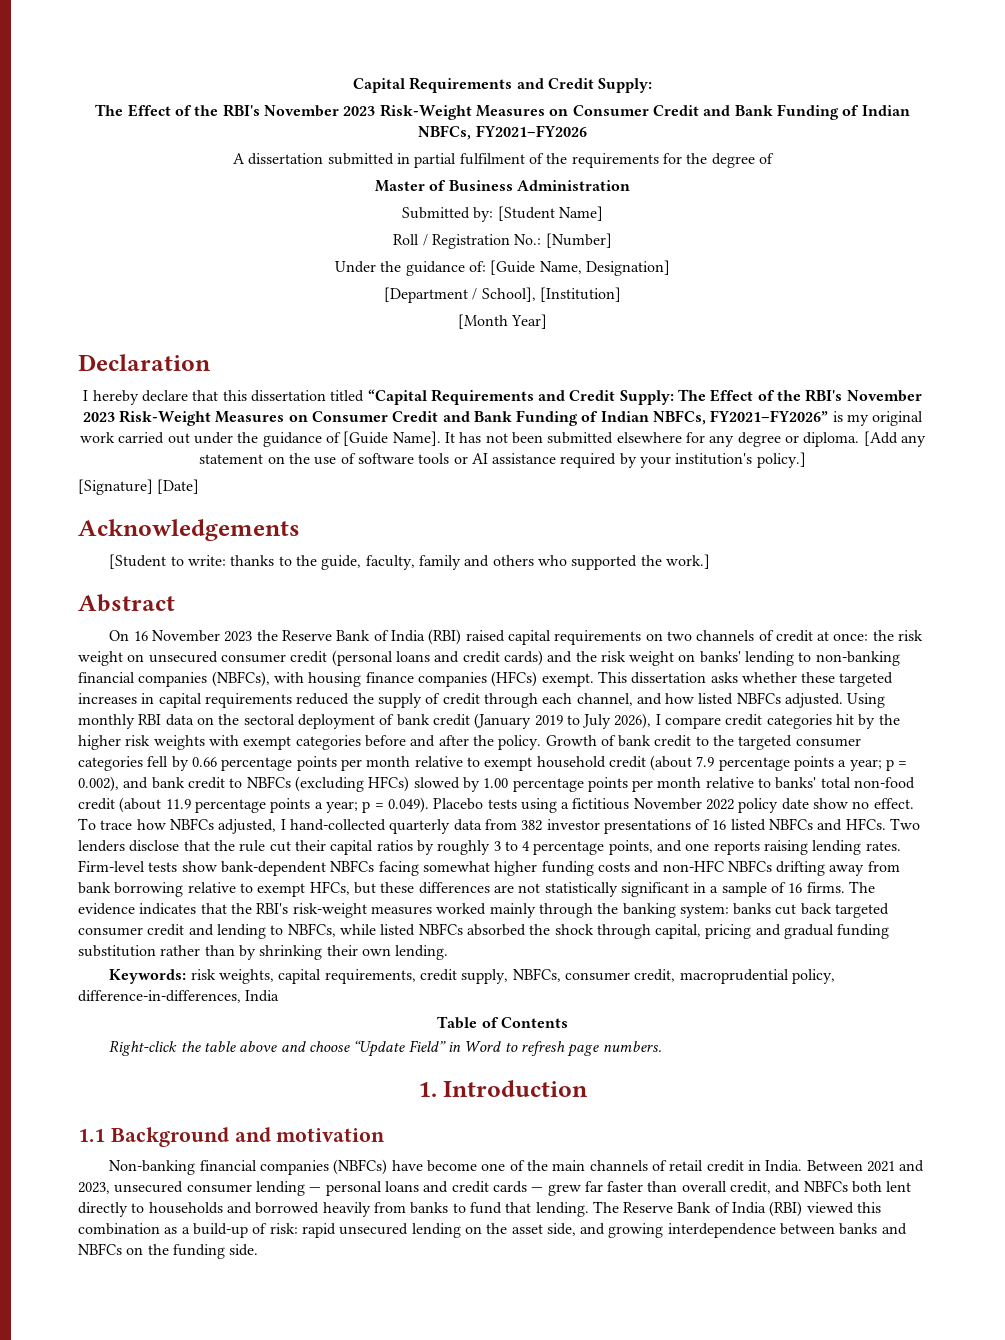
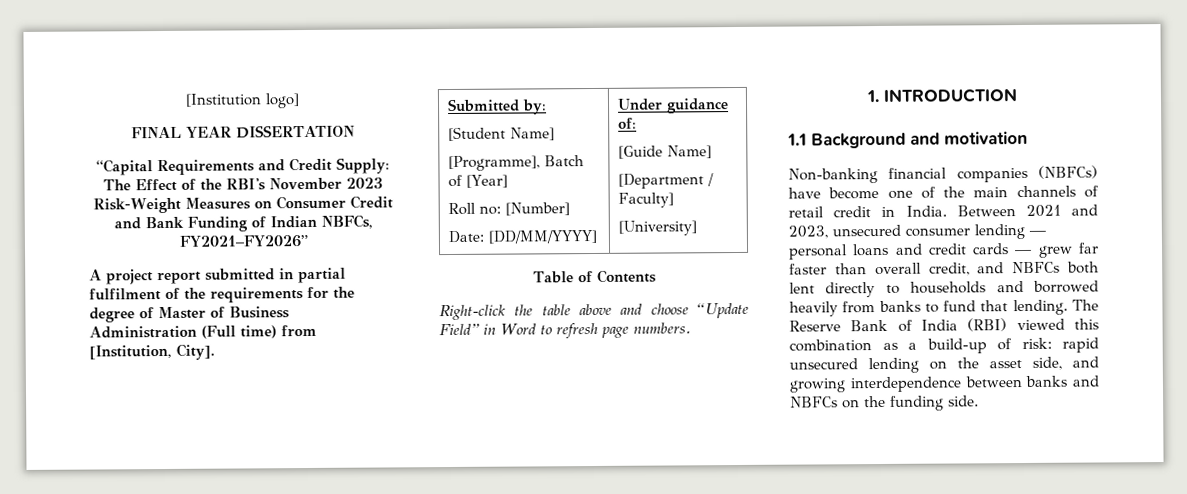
- Capital Requirements and Credit Supply:
- The Effect of the RBI's November 2023 Risk-Weight Measures on Consumer Credit and Bank Funding of Indian NBFCs, FY2021–FY2026
- A dissertation submitted in partial fulfilment of the requirements for the degree of
- Master of Business Administration
- Submitted by: [Student Name]
- Roll / Registration No.: [Number]
- Under the guidance of: [Guide Name, Designation]
- [Department / School], [Institution]
- [Month Year]
- Declaration
- I hereby declare that this dissertation titled “Capital Requirements and Credit Supply: The Effect of the RBI's November 2023 Risk-Weight Measures on Consumer Credit and Bank Funding of Indian NBFCs, FY2021–FY2026” is my original work carried out under the guidance of [Guide Name]. It has not been submitted elsewhere for any degree or diploma. [Add any statement on the use of software tools or AI assistance required by your institution's policy.]
- [Signature] [Date]
- Acknowledgements
- [Student to write: thanks to the guide, faculty, family and others who supported the work.]
- Abstract
- On 16 November 2023 the Reserve Bank of India (RBI) raised capital requirements on two channels of credit at once: the risk weight on unsecured consumer credit (personal loans and credit cards) and the risk weight on banks' lending to non-banking financial companies (NBFCs), with housing finance companies (HFCs) exempt. This dissertation asks whether these targeted increases in capital requirements reduced the supply of credit through each channel, and how listed NBFCs adjusted. Using monthly RBI data on the sectoral deployment of bank credit (January 2019 to July 2026), I compare credit categories hit by the higher risk weights with exempt categories before and after the policy. Growth of bank credit to the targeted consumer categories fell by 0.66 percentage points per month relative to exempt household credit (about 7.9 percentage points a year; p = 0.002), and bank credit to NBFCs (excluding HFCs) slowed by 1.00 percentage points per month relative to banks' total non-food credit (about 11.9 percentage points a year; p = 0.049). Placebo tests using a fictitious November 2022 policy date show no effect. To trace how NBFCs adjusted, I hand-collected quarterly data from 382 investor presentations of 16 listed NBFCs and HFCs. Two lenders disclose that the rule cut their capital ratios by roughly 3 to 4 percentage points, and one reports raising lending rates. Firm-level tests show bank-dependent NBFCs facing somewhat higher funding costs and non-HFC NBFCs drifting away from bank borrowing relative to exempt HFCs, but these differences are not statistically significant in a sample of 16 firms. The evidence indicates that the RBI's risk-weight measures worked mainly through the banking system: banks cut back targeted consumer credit and lending to NBFCs, while listed NBFCs absorbed the shock through capital, pricing and gradual funding substitution rather than by shrinking their own lending.
- Keywords: risk weights, capital requirements, credit supply, NBFCs, consumer credit, macroprudential policy, difference-in-differences, India
+ [Institution logo]
+ FINAL YEAR DISSERTATION
+ “Capital Requirements and Credit Supply: The Effect of the RBI's November 2023 Risk-Weight Measures on Consumer Credit and Bank Funding of Indian NBFCs, FY2021–FY2026”
+ A project report submitted in partial fulfilment of the requirements for the degree of Master of Business Administration (Full time) from [Institution, City].
+ Submitted by:
+ [Student Name]
+ [Programme], Batch of [Year]
+ Roll no: [Number]
+ Date: [DD/MM/YYYY] | Under guidance of:
+ [Guide Name]
+ [Department / Faculty]
+ [University]
- 1. Introduction
+ 1. INTRODUCTION

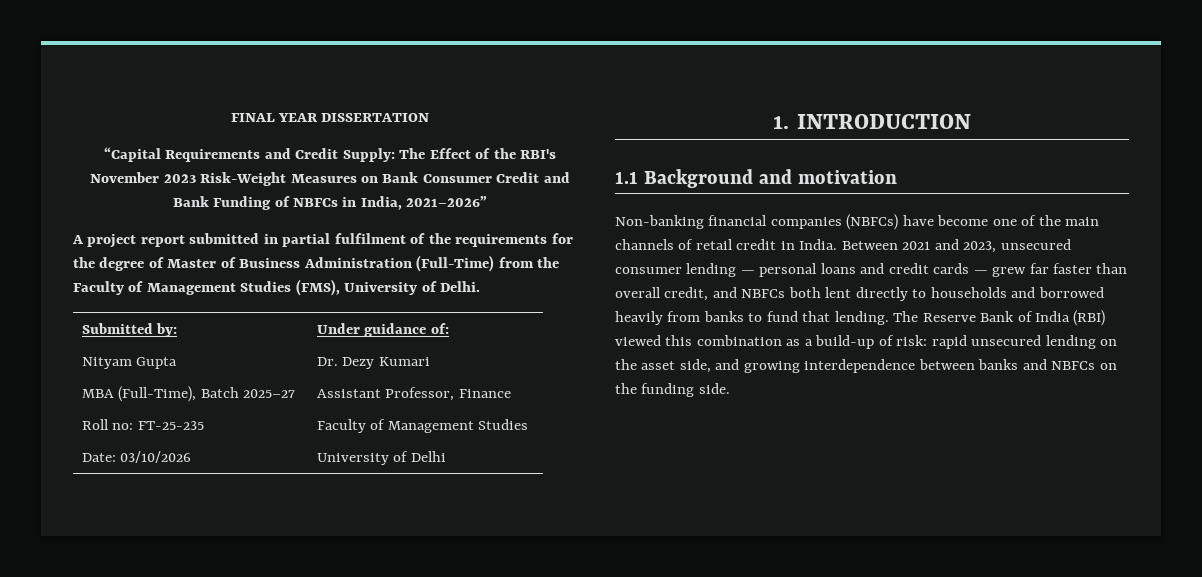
- [Institution logo]
- “Capital Requirements and Credit Supply: The Effect of the RBI's November 2023 Risk-Weight Measures on Consumer Credit and Bank Funding of Indian NBFCs, FY2021–FY2026”
+ “Capital Requirements and Credit Supply: The Effect of the RBI's November 2023 Risk-Weight Measures on Bank Consumer Credit and Bank Funding of NBFCs in India, 2021–2026”
- A project report submitted in partial fulfilment of the requirements for the degree of Master of Business Administration (Full time) from [Institution, City].
+ A project report submitted in partial fulfilment of the requirements for the degree of Master of Business Administration (Full-Time) from the Faculty of Management Studies (FMS), University of Delhi.
  Submitted by:
- [Student Name]
- [Programme], Batch of [Year]
- Roll no: [Number]
- Date: [DD/MM/YYYY] | Under guidance of:
- [Guide Name]
- [Department / Faculty]
- [University]
- Table of Contents
- Right-click the table above and choose “Update Field” in Word to refresh page numbers.
+ Nityam Gupta
+ MBA (Full-Time), Batch 2025–27
+ Roll no: FT-25-235
+ Date: 03/10/2026 | Under guidance of:
+ Dr. Dezy Kumari
+ Assistant Professor, Finance
+ Faculty of Management Studies
+ University of Delhi

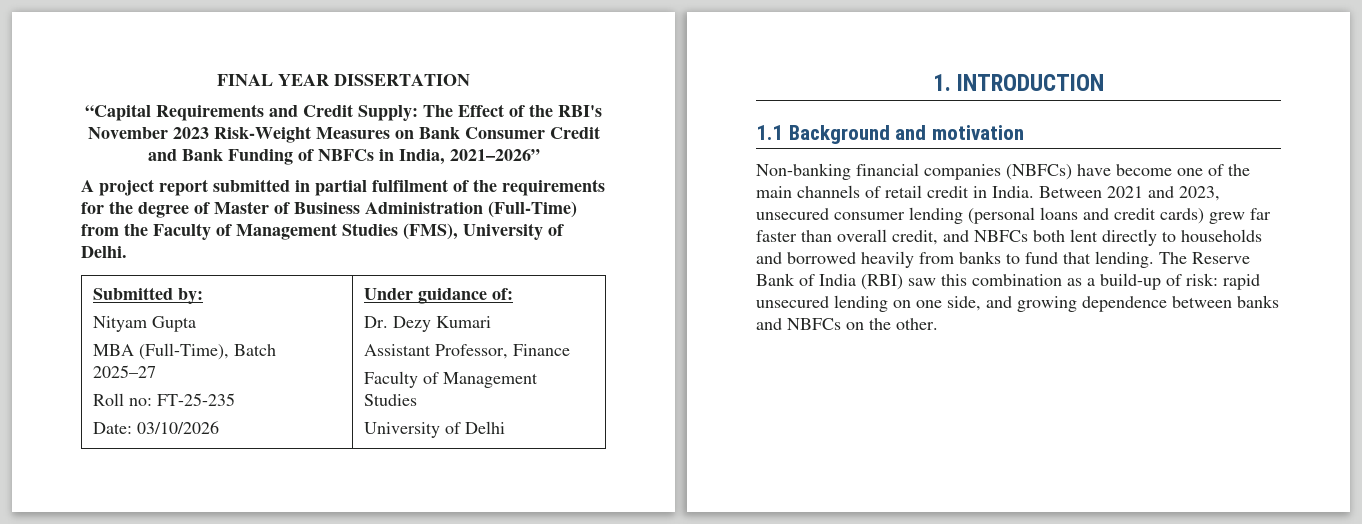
- Between 2021 and 2023, unsecured consumer lending — personal loans and credit cards — grew far faster than overall credit, and NBFCs both lent directly to households and borrowed heavily from banks to fund that lending.
+ Between 2021 and 2023, unsecured consumer lending (personal loans and credit cards) grew far faster than overall credit, and NBFCs both lent directly to households and borrowed heavily from banks to fund that lending.
- The Reserve Bank of India (RBI) viewed this combination as a build-up of risk: rapid unsecured lending on the asset side, and growing interdependence between banks and NBFCs on the funding side.
+ The Reserve Bank of India (RBI) saw this combination as a build-up of risk: rapid unsecured lending on one side, and growing dependence between banks and NBFCs on the other.

